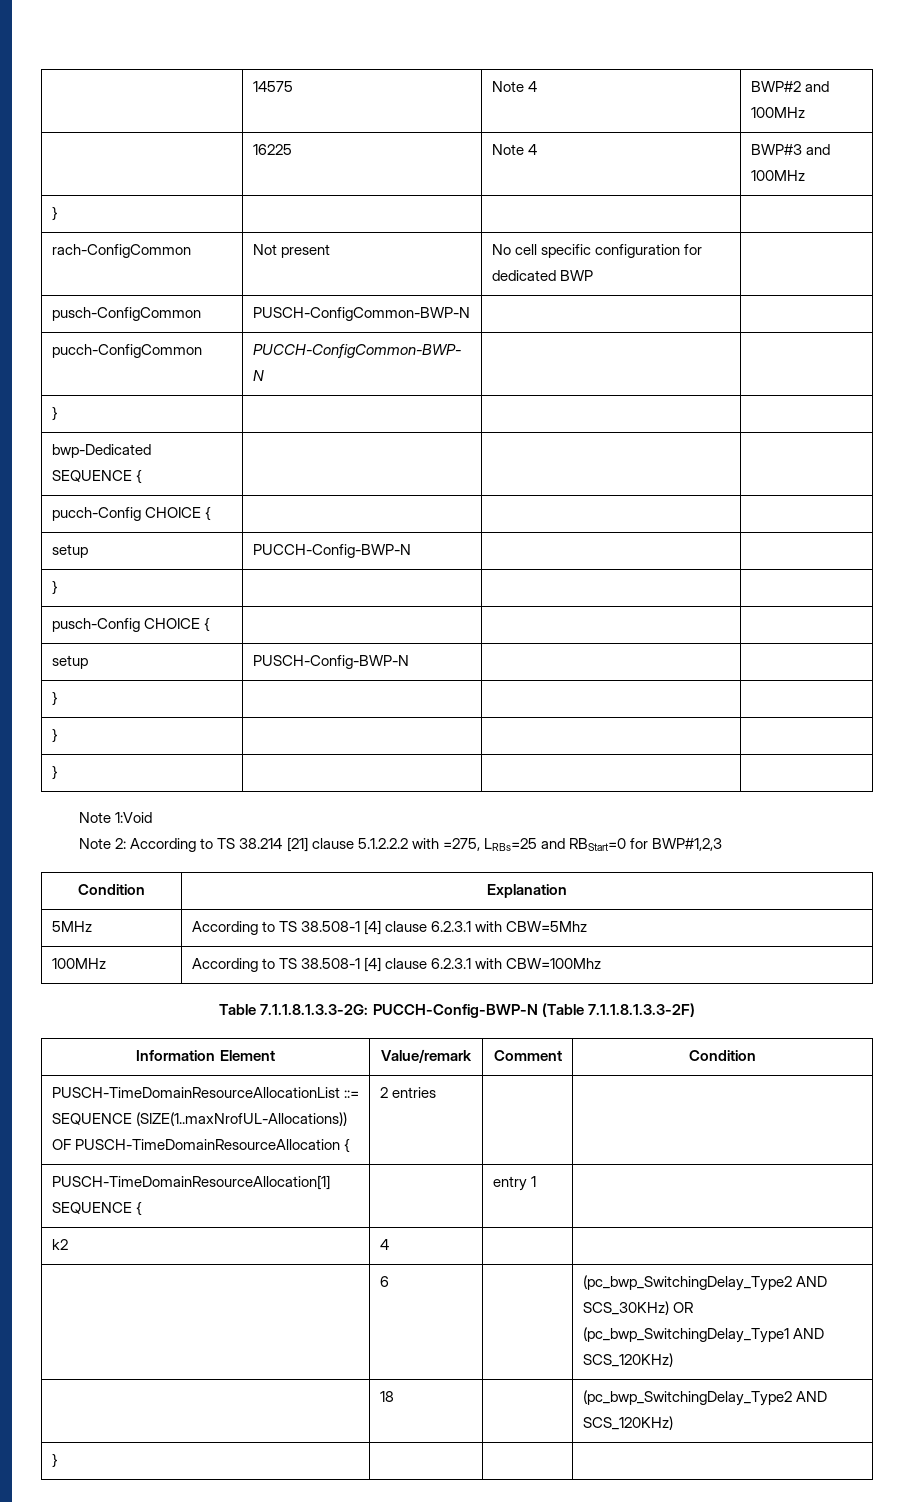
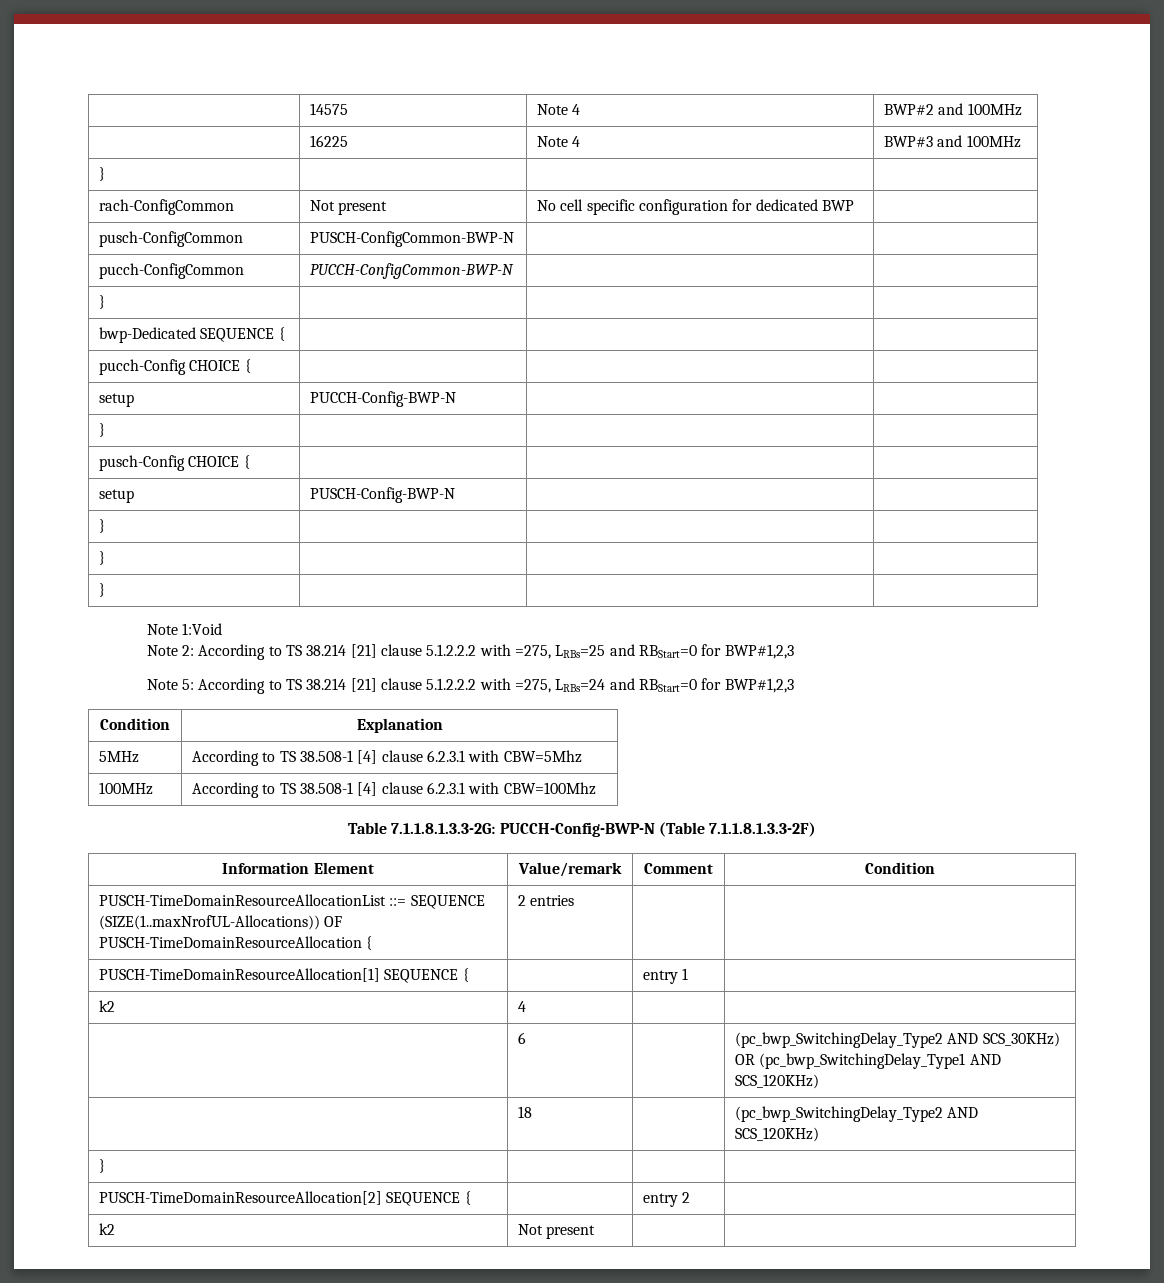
+ Note 5: According to TS 38.214 [21] clause 5.1.2.2.2 with =275, LRBs=24 and RBStart=0 for BWP#1,2,3
+ PUSCH-TimeDomainResourceAllocation[2] SEQUENCE { | | entry 2 |
+ k2 | Not present | |

